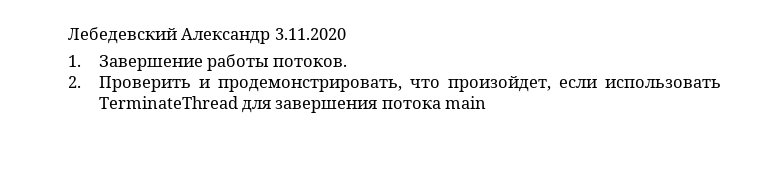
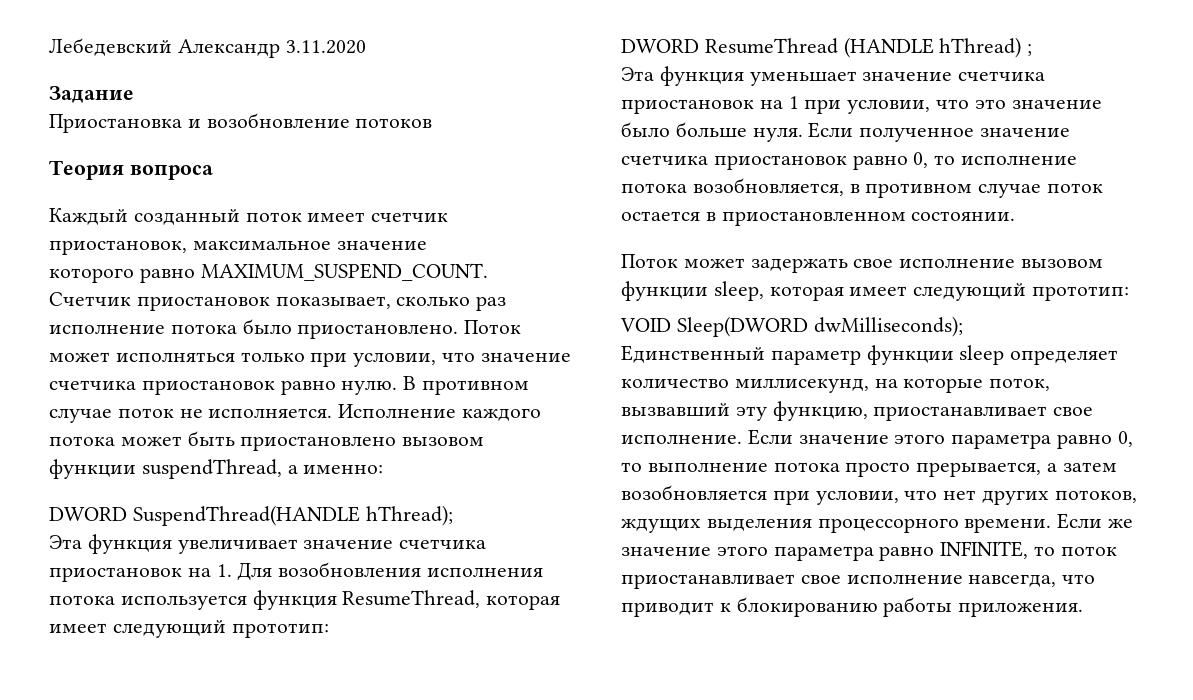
- 1. Завершение работы потоков.
- 2. Проверить и продемонстрировать, что произойдет, если использовать TerminateThread для завершения потока main
+ Задание
+ Приостановка и возобновление потоков
+ Теория вопроса
+ Каждый созданный поток имеет счетчик приостановок, максимальное значение
+ которого равно MAXIMUM_SUSPEND_COUNT. Счетчик приостановок показывает, сколько раз исполнение потока было приостановлено. Поток может исполняться только при условии, что значение счетчика приостановок равно нулю. В противном случае поток не исполняется. Исполнение каждого потока может быть приостановлено вызовом функции suspendThread, а именно:
+ DWORD SuspendThread(HANDLE hThread);
+ Эта функция увеличивает значение счетчика приостановок на 1. Для возобновления исполнения потока используется функция ResumeThread, которая имеет следующий прототип:
+ DWORD ResumeThread (HANDLE hThread) ;
+ Эта функция уменьшает значение счетчика приостановок на 1 при условии, что это значение было больше нуля. Если полученное значение счетчика приостановок равно 0, то исполнение потока возобновляется, в противном случае поток остается в приостановленном состоянии.
+ Поток может задержать свое исполнение вызовом функции sleep, которая имеет следующий прототип:
+ VOID Sleep(DWORD dwMilliseconds);
+ Единственный параметр функции sleep определяет количество миллисекунд, на которые поток, вызвавший эту функцию, приостанавливает свое исполнение. Если значение этого параметра равно 0, то выполнение потока просто прерывается, а затем возобновляется при условии, что нет других потоков, ждущих выделения процессорного времени. Если же значение этого параметра равно INFINITE, то поток приостанавливает свое исполнение навсегда, что приводит к блокированию работы приложения.

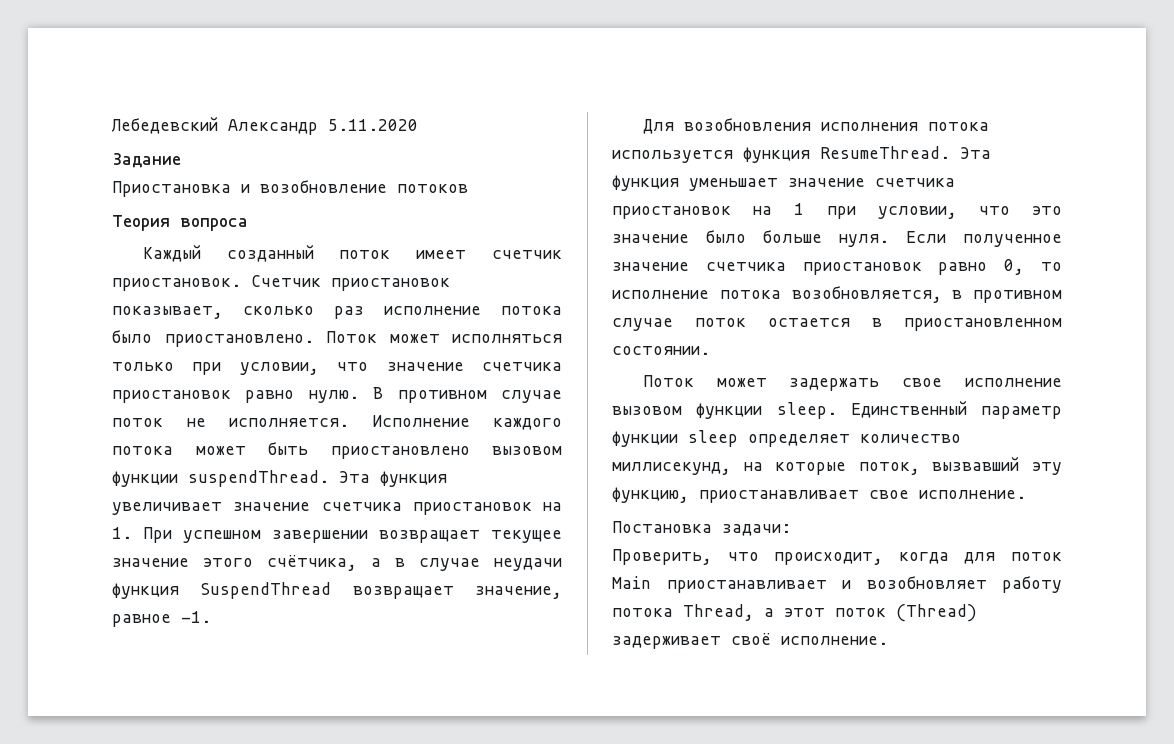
- Лебедевский Александр 3.11.2020
+ Лебедевский Александр 5.11.2020
- Каждый созданный поток имеет счетчик приостановок, максимальное значение
- которого равно MAXIMUM_SUSPEND_COUNT.
+ Каждый созданный поток имеет счетчик приостановок.
- Исполнение каждого потока может быть приостановлено вызовом функции suspendThread, а именно:
- DWORD SuspendThread(HANDLE hThread);
- Эта функция увеличивает значение счетчика приостановок на 1. Для возобновления исполнения потока используется функция ResumeThread, которая имеет следующий прототип:
- DWORD ResumeThread (HANDLE hThread) ;
- Эта функция уменьшает значение счетчика приостановок на 1 при условии, что это значение было больше нуля.
+ Исполнение каждого потока может быть приостановлено вызовом функции suspendThread. Эта функция увеличивает значение счетчика приостановок на 1. При успешном завершении возвращает текущее значение этого счётчика, а в случае неудачи функция SuspendThread возвращает значение, равное -1.
+ Для возобновления исполнения потока используется функция ResumeThread. Эта функция уменьшает значение счетчика приостановок на 1 при условии, что это значение было больше нуля.
- Поток может задержать свое исполнение вызовом функции sleep, которая имеет следующий прототип:
- VOID Sleep(DWORD dwMilliseconds);
- Единственный параметр функции sleep определяет количество миллисекунд, на которые поток, вызвавший эту функцию, приостанавливает свое исполнение. Если значение этого параметра равно 0, то выполнение потока просто прерывается, а затем возобновляется при условии, что нет других потоков, ждущих выделения процессорного времени. Если же значение этого параметра равно INFINITE, то поток приостанавливает свое исполнение навсегда, что приводит к блокированию работы приложения.
+ Поток может задержать свое исполнение вызовом функции sleep. Единственный параметр функции sleep определяет количество миллисекунд, на которые поток, вызвавший эту функцию, приостанавливает свое исполнение.
+ Постановка задачи:
+ Проверить, что происходит, когда для поток Main приостанавливает и возобновляет работу потока Thread, а этот поток (Thread) задерживает своё исполнение.

